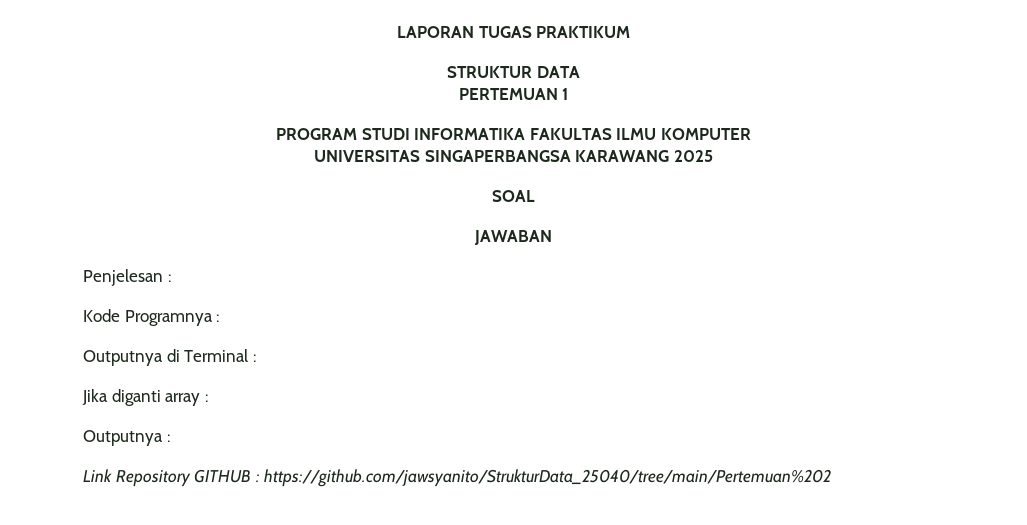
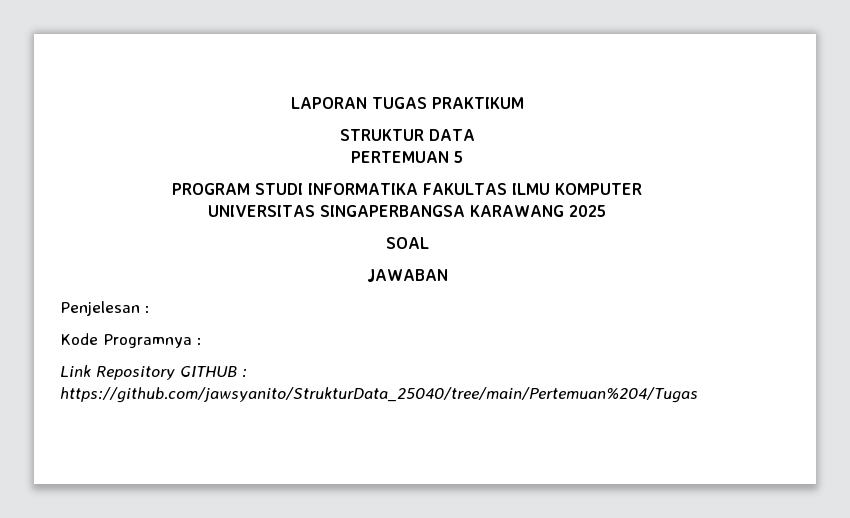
- PERTEMUAN 1
+ PERTEMUAN 5
- Outputnya di Terminal :
- Jika diganti array :
- Outputnya :
- Link Repository GITHUB : https://github.com/jawsyanito/StrukturData_25040/tree/main/Pertemuan%202
+ Link Repository GITHUB : https://github.com/jawsyanito/StrukturData_25040/tree/main/Pertemuan%204/Tugas

